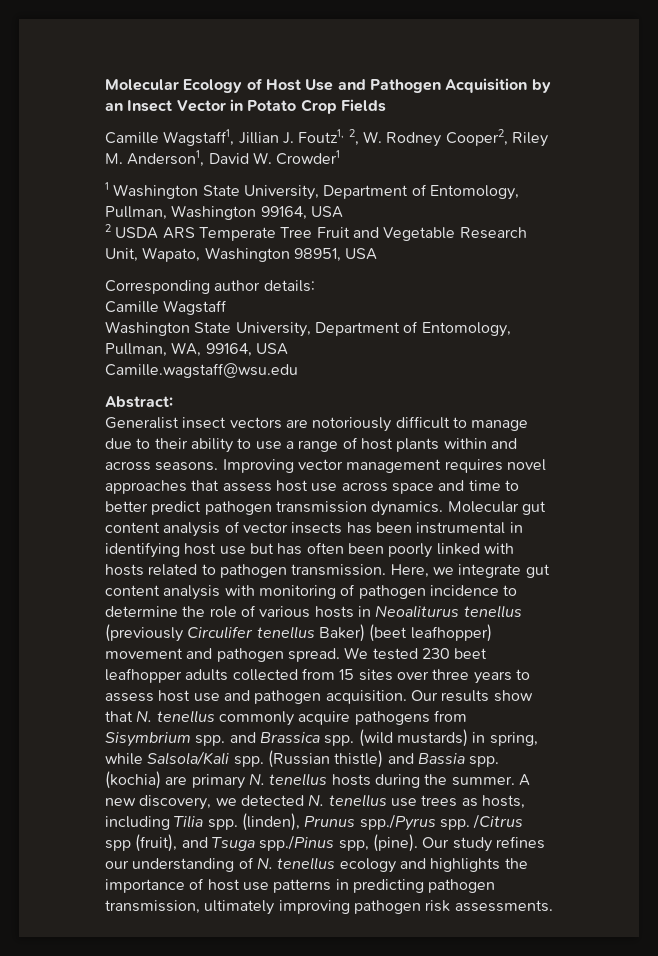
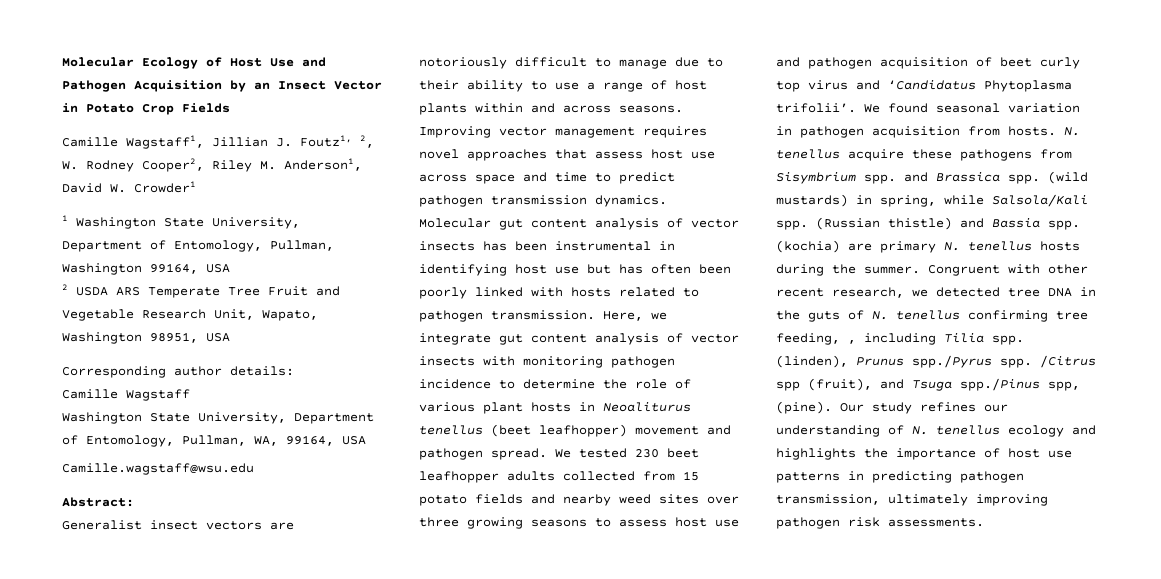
- Improving vector management requires novel approaches that assess host use across space and time to better predict pathogen transmission dynamics.
+ Improving vector management requires novel approaches that assess host use across space and time to predict pathogen transmission dynamics.
- Here, we integrate gut content analysis with monitoring of pathogen incidence to determine the role of various hosts in Neoaliturus tenellus (previously Circulifer tenellus Baker) (beet leafhopper) movement and pathogen spread.
+ Here, we integrate gut content analysis of vector insects with monitoring pathogen incidence to determine the role of various plant hosts in Neoaliturus tenellus (beet leafhopper) movement and pathogen spread.
- We tested 230 beet leafhopper adults collected from 15 sites over three years to assess host use and pathogen acquisition. Our results show that N. tenellus commonly acquire pathogens from Sisymbrium spp. and Brassica spp.
+ We tested 230 beet leafhopper adults collected from 15 potato fields and nearby weed sites over three growing seasons to assess host use and pathogen acquisition of beet curly top virus and ‘Candidatus Phytoplasma trifolii’. We found seasonal variation in pathogen acquisition from hosts. N. tenellus acquire these pathogens from Sisymbrium spp. and Brassica spp.
- A new discovery, we detected N. tenellus use trees as hosts, including Tilia spp.
+ Congruent with other recent research, we detected tree DNA in the guts of N. tenellus confirming tree feeding, , including Tilia spp.

